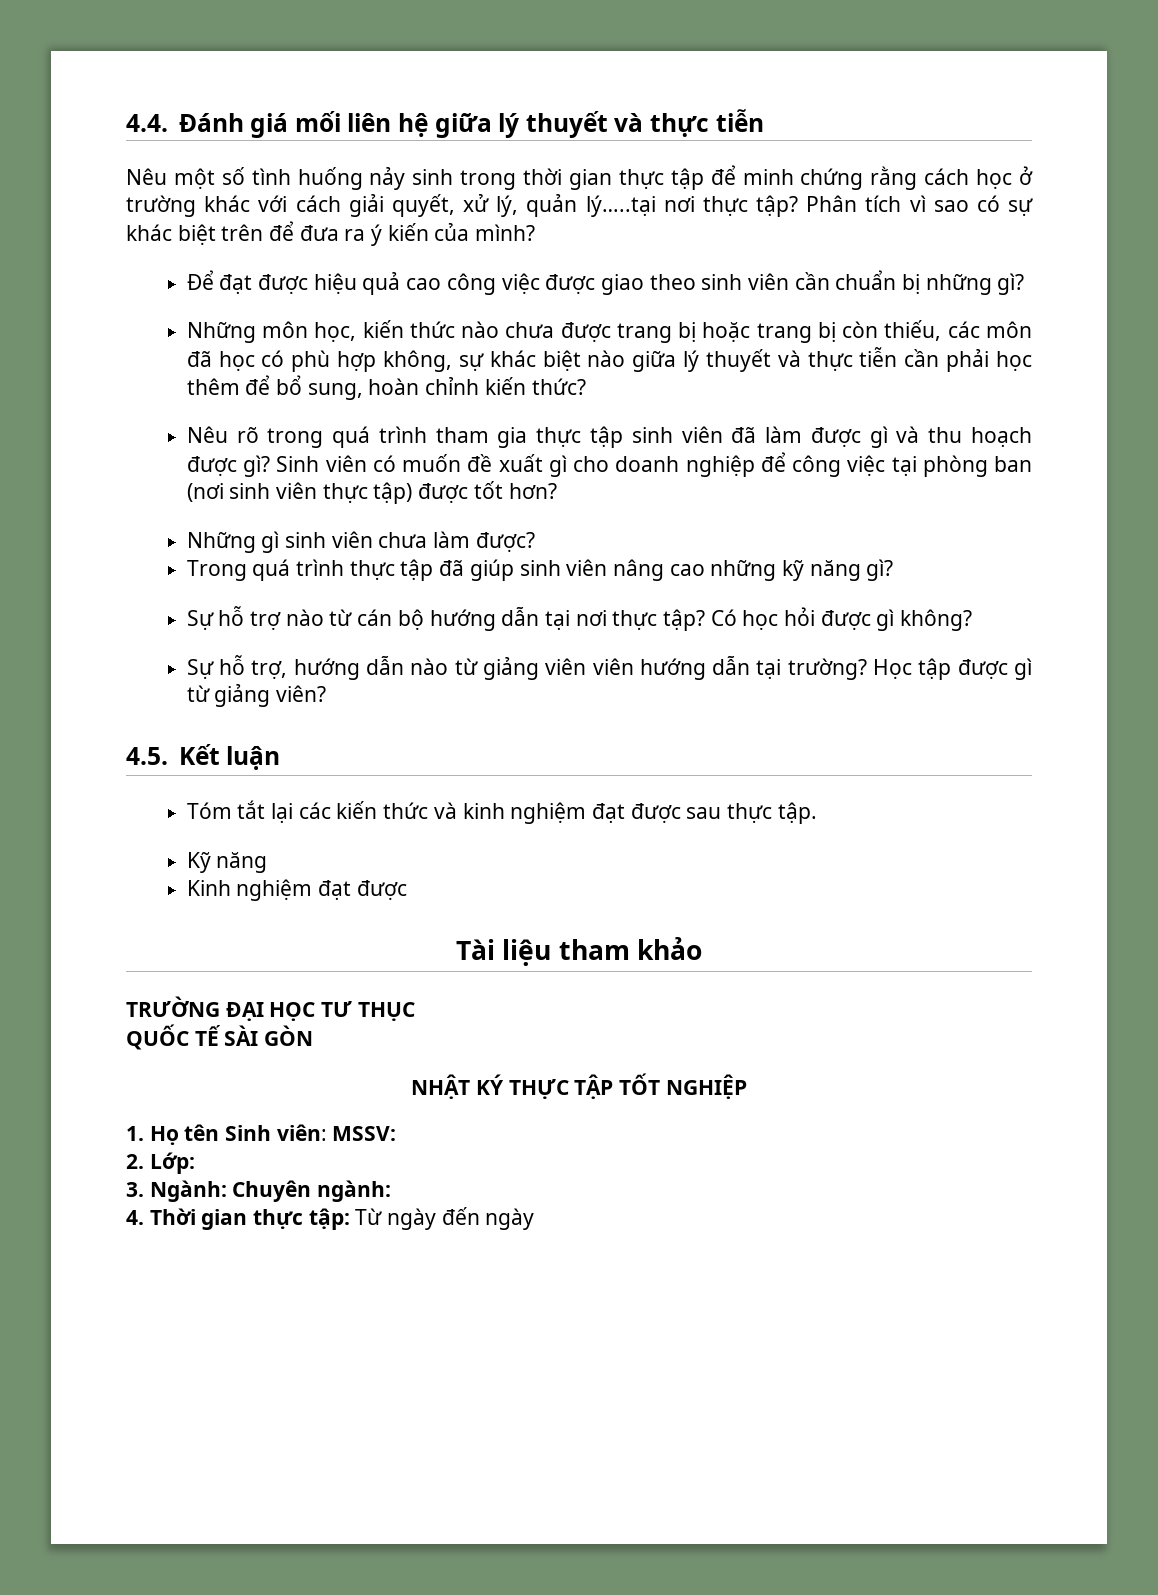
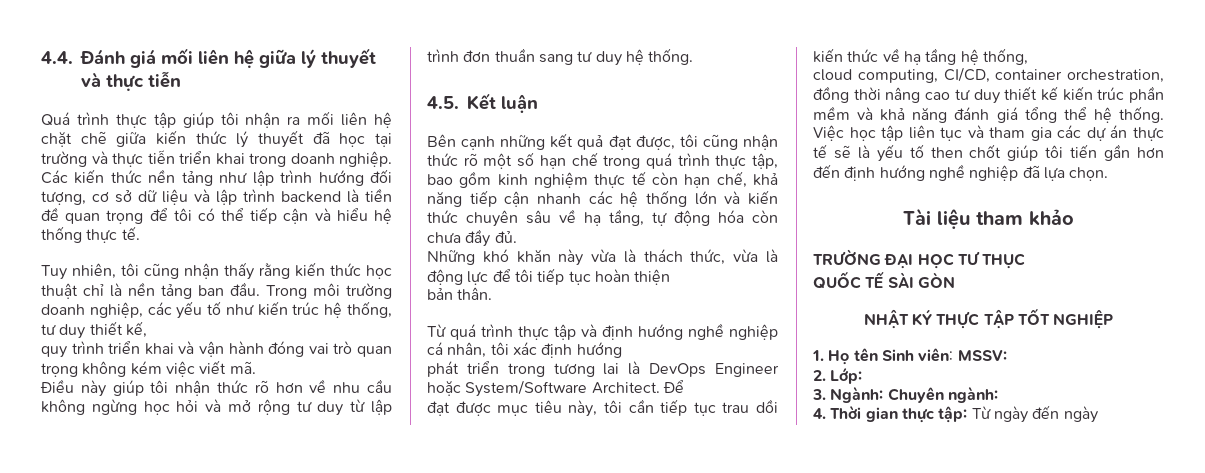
- Nêu một số tình huống nảy sinh trong thời gian thực tập để minh chứng rằng cách học ở trường khác với cách giải quyết, xử lý, quản lý…..tại nơi thực tập? Phân tích vì sao có sự khác biệt trên để đưa ra ý kiến của mình?
- Để đạt được hiệu quả cao công việc được giao theo sinh viên cần chuẩn bị những gì?
- Những môn học, kiến thức nào chưa được trang bị hoặc trang bị còn thiếu, các môn đã học có phù hợp không, sự khác biệt nào giữa lý thuyết và thực tiễn cần phải học thêm để bổ sung, hoàn chỉnh kiến thức?
- Nêu rõ trong quá trình tham gia thực tập sinh viên đã làm được gì và thu hoạch được gì? Sinh viên có muốn đề xuất gì cho doanh nghiệp để công việc tại phòng ban (nơi sinh viên thực tập) được tốt hơn?
- Những gì sinh viên chưa làm được?
- Trong quá trình thực tập đã giúp sinh viên nâng cao những kỹ năng gì?
- Sự hỗ trợ nào từ cán bộ hướng dẫn tại nơi thực tập? Có học hỏi được gì không?
- Sự hỗ trợ, hướng dẫn nào từ giảng viên viên hướng dẫn tại trường? Học tập được gì từ giảng viên?
+ Quá trình thực tập giúp tôi nhận ra mối liên hệ chặt chẽ giữa kiến thức lý thuyết đã học tại trường và thực tiễn triển khai trong doanh nghiệp. Các kiến thức nền tảng như lập trình hướng đối tượng, cơ sở dữ liệu và lập trình backend là tiền đề quan trọng để tôi có thể tiếp cận và hiểu hệ thống thực tế.
+ Tuy nhiên, tôi cũng nhận thấy rằng kiến thức học thuật chỉ là nền tảng ban đầu. Trong môi trường doanh nghiệp, các yếu tố như kiến trúc hệ thống, tư duy thiết kế,
+ quy trình triển khai và vận hành đóng vai trò quan trọng không kém việc viết mã.
+ Điều này giúp tôi nhận thức rõ hơn về nhu cầu không ngừng học hỏi và mở rộng tư duy từ lập trình đơn thuần sang tư duy hệ thống.
  4.5. Kết luận
- Tóm tắt lại các kiến thức và kinh nghiệm đạt được sau thực tập.
- Kỹ năng
- Kinh nghiệm đạt được
+ Bên cạnh những kết quả đạt được, tôi cũng nhận thức rõ một số hạn chế trong quá trình thực tập, bao gồm kinh nghiệm thực tế còn hạn chế, khả năng tiếp cận nhanh các hệ thống lớn và kiến thức chuyên sâu về hạ tầng, tự động hóa còn chưa đầy đủ.
+ Những khó khăn này vừa là thách thức, vừa là động lực để tôi tiếp tục hoàn thiện
+ bản thân.
+ Từ quá trình thực tập và định hướng nghề nghiệp cá nhân, tôi xác định hướng
+ phát triển trong tương lai là DevOps Engineer hoặc System/Software Architect. Để
+ đạt được mục tiêu này, tôi cần tiếp tục trau dồi kiến thức về hạ tầng hệ thống,
+ cloud computing, CI/CD, container orchestration, đồng thời nâng cao tư duy thiết kế kiến trúc phần mềm và khả năng đánh giá tổng thể hệ thống. Việc học tập liên tục và tham gia các dự án thực tế sẽ là yếu tố then chốt giúp tôi tiến gần hơn đến định hướng nghề nghiệp đã lựa chọn.

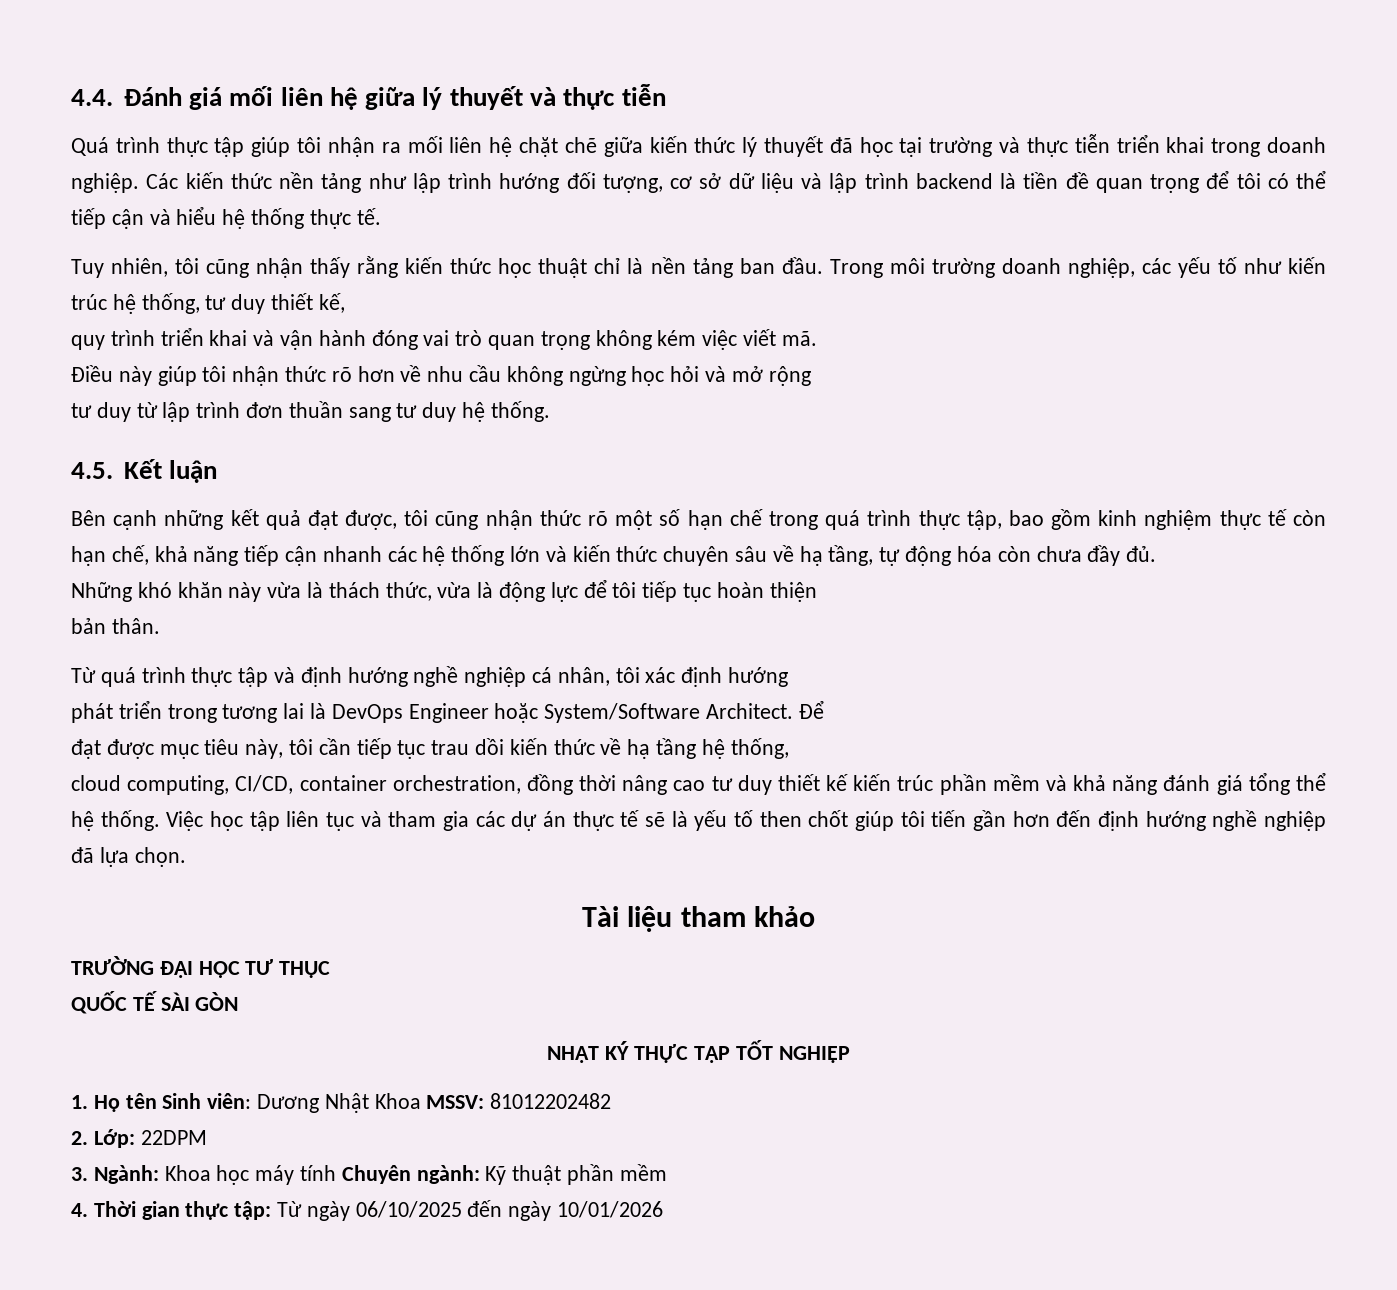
- Điều này giúp tôi nhận thức rõ hơn về nhu cầu không ngừng học hỏi và mở rộng tư duy từ lập trình đơn thuần sang tư duy hệ thống.
+ Điều này giúp tôi nhận thức rõ hơn về nhu cầu không ngừng học hỏi và mở rộng
+ tư duy từ lập trình đơn thuần sang tư duy hệ thống.
- 1. Họ tên Sinh viên: MSSV:
+ 1. Họ tên Sinh viên: Dương Nhật Khoa MSSV: 81012202482
- 2. Lớp:
+ 2. Lớp: 22DPM
- 3. Ngành: Chuyên ngành:
+ 3. Ngành: Khoa học máy tính Chuyên ngành: Kỹ thuật phần mềm
- 4. Thời gian thực tập: Từ ngày đến ngày
+ 4. Thời gian thực tập: Từ ngày 06/10/2025 đến ngày 10/01/2026

